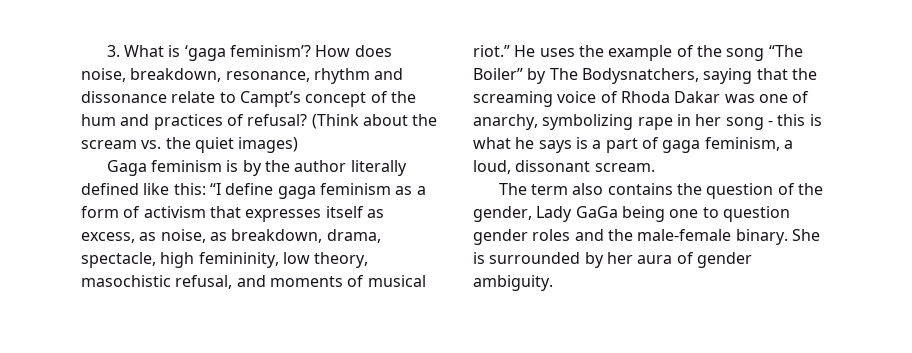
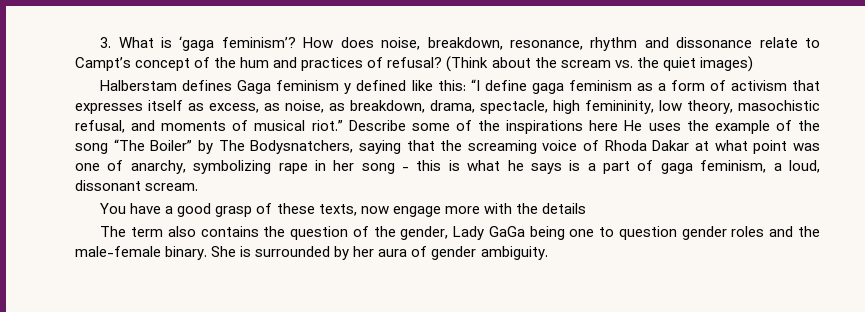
- Gaga feminism is by the author literally defined like this: “I define gaga feminism as a form of activism that expresses itself as excess, as noise, as breakdown, drama, spectacle, high femininity, low theory, masochistic refusal, and moments of musical riot.”
+ Halberstam defines Gaga feminism y defined like this: “I define gaga feminism as a form of activism that expresses itself as excess, as noise, as breakdown, drama, spectacle, high femininity, low theory, masochistic refusal, and moments of musical riot.”
- He uses the example of the song “The Boiler” by The Bodysnatchers, saying that the screaming voice of Rhoda Dakar was one of anarchy, symbolizing rape in her song - this is what he says is a part of gaga feminism, a loud, dissonant scream.
+ Describe some of the inspirations here He uses the example of the song “The Boiler” by The Bodysnatchers, saying that the screaming voice of Rhoda Dakar at what point was one of anarchy, symbolizing rape in her song - this is what he says is a part of gaga feminism, a loud, dissonant scream.
+ You have a good grasp of these texts, now engage more with the details

